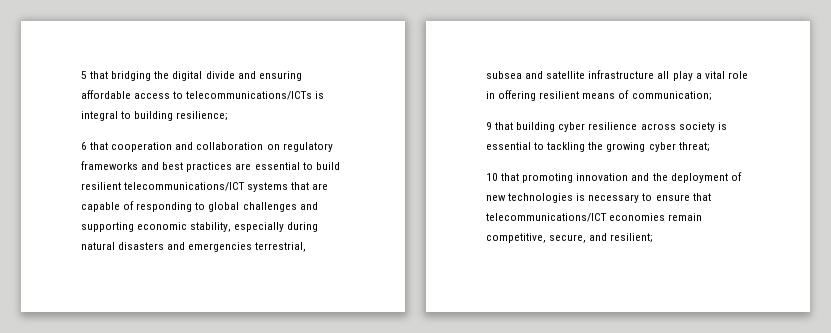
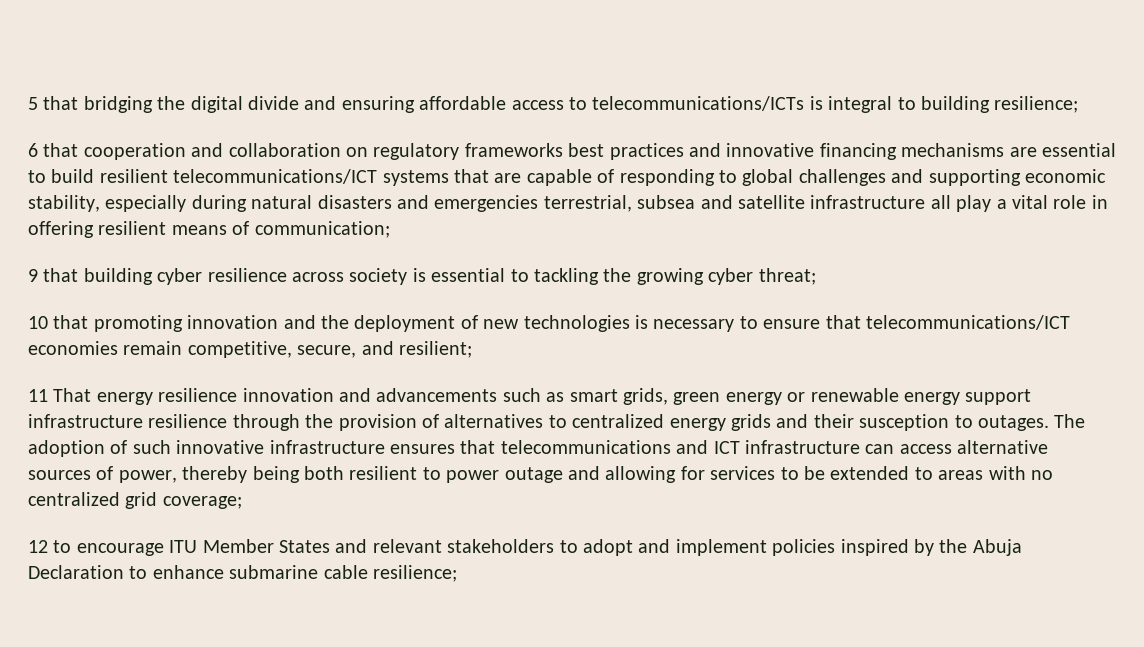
- 6 that cooperation and collaboration on regulatory frameworks and best practices are essential to build resilient telecommunications/ICT systems that are capable of responding to global challenges and supporting economic stability, especially during natural disasters and emergencies terrestrial, subsea and satellite infrastructure all play a vital role in offering resilient means of communication;
+ 6 that cooperation and collaboration on regulatory frameworks best practices and innovative financing mechanisms are essential to build resilient telecommunications/ICT systems that are capable of responding to global challenges and supporting economic stability, especially during natural disasters and emergencies terrestrial, subsea and satellite infrastructure all play a vital role in offering resilient means of communication;
+ 11 That energy resilience innovation and advancements such as smart grids, green energy or renewable energy support infrastructure resilience through the provision of alternatives to centralized energy grids and their susception to outages. The adoption of such innovative infrastructure ensures that telecommunications and ICT infrastructure can access alternative sources of power, thereby being both resilient to power outage and allowing for services to be extended to areas with no centralized grid coverage;
+ 12 to encourage ITU Member States and relevant stakeholders to adopt and implement policies inspired by the Abuja Declaration to enhance submarine cable resilience;

